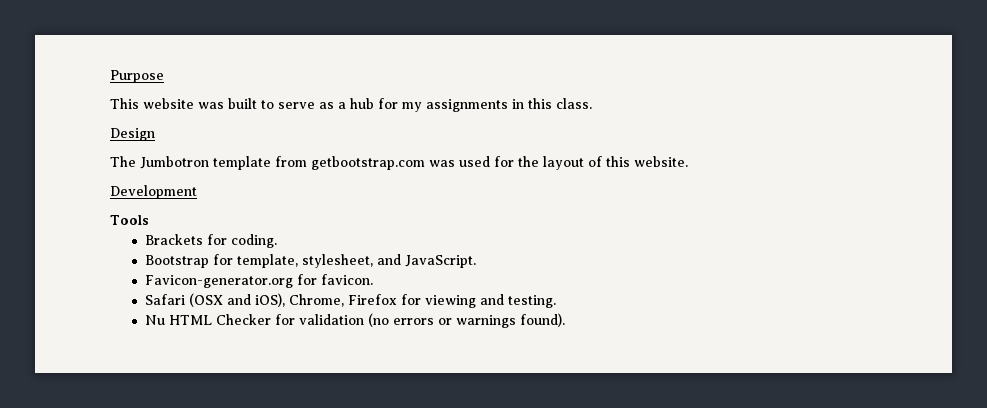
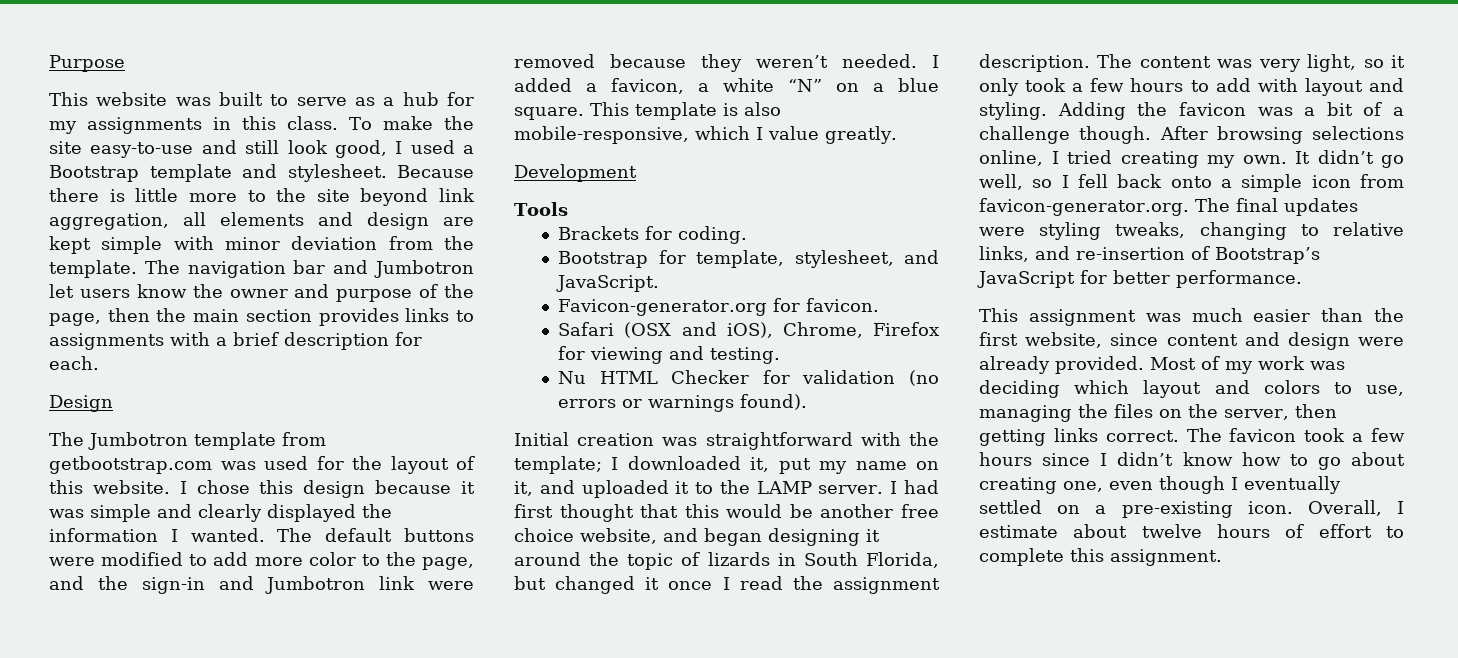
+ To make the site easy-to-use and still look good, I used a Bootstrap template and stylesheet. Because there is little more to the site beyond link aggregation, all elements and design are kept simple with minor deviation from the template. The navigation bar and Jumbotron let users know the owner and purpose of the page, then the main section provides links to assignments with a brief description for each.
+ I chose this design because it was simple and clearly displayed the information I wanted. The default buttons were modified to add more color to the page, and the sign-in and Jumbotron link were removed because they weren’t needed. I added a favicon, a white “N” on a blue square. This template is also mobile-responsive, which I value greatly.
+ Initial creation was straightforward with the template; I downloaded it, put my name on it, and uploaded it to the LAMP server. I had first thought that this would be another free choice website, and began designing it around the topic of lizards in South Florida, but changed it once I read the assignment description. The content was very light, so it only took a few hours to add with layout and styling. Adding the favicon was a bit of a challenge though. After browsing selections online, I tried creating my own. It didn’t go well, so I fell back onto a simple icon from favicon-generator.org. The final updates were styling tweaks, changing to relative links, and re-insertion of Bootstrap’s JavaScript for better performance.
+ This assignment was much easier than the first website, since content and design were already provided. Most of my work was deciding which layout and colors to use, managing the files on the server, then getting links correct. The favicon took a few hours since I didn’t know how to go about creating one, even though I eventually settled on a pre-existing icon. Overall, I estimate about twelve hours of effort to complete this assignment.

